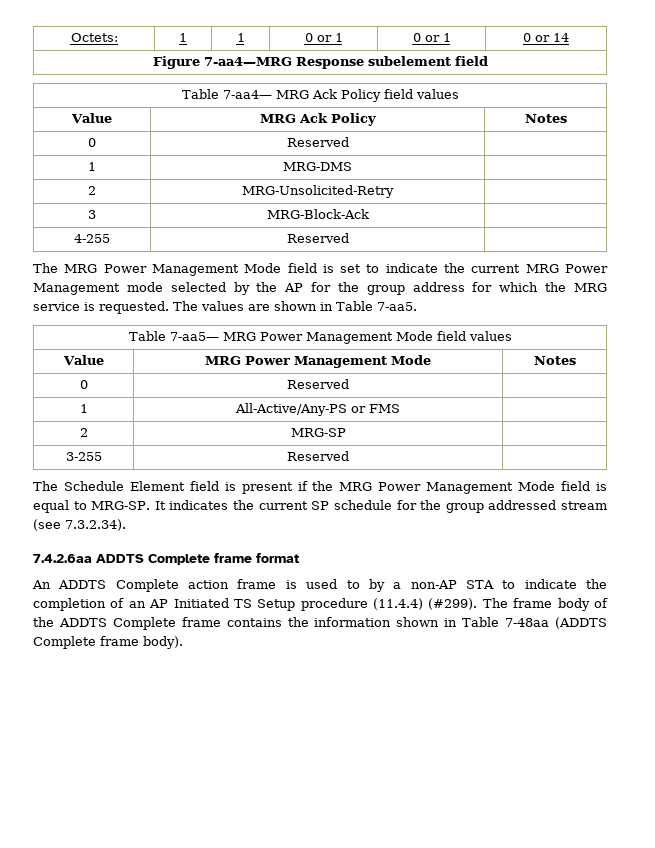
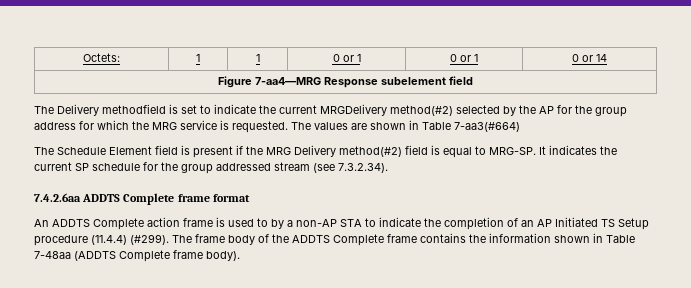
- Table 7-aa4— MRG Ack Policy field values
- Value | MRG Ack Policy | Notes
- 0 | Reserved |
- 1 | MRG-DMS |
- 2 | MRG-Unsolicited-Retry |
- 3 | MRG-Block-Ack |
- 4-255 | Reserved |
- The MRG Power Management Mode field is set to indicate the current MRG Power Management mode selected by the AP for the group address for which the MRG service is requested.
+ The Delivery methodfield is set to indicate the current MRGDelivery method(#2) selected by the AP for the group address for which the MRG service is requested.
- The values are shown in Table 7-aa5.
- Table 7-aa5— MRG Power Management Mode field values
- Value | MRG Power Management Mode | Notes
- 0 | Reserved |
- 1 | All-Active/Any-PS or FMS |
- 2 | MRG-SP |
- 3-255 | Reserved |
+ The values are shown in Table 7-aa3(#664)
- The Schedule Element field is present if the MRG Power Management Mode field is equal to MRG-SP.
+ The Schedule Element field is present if the MRG Delivery method(#2) field is equal to MRG-SP.

